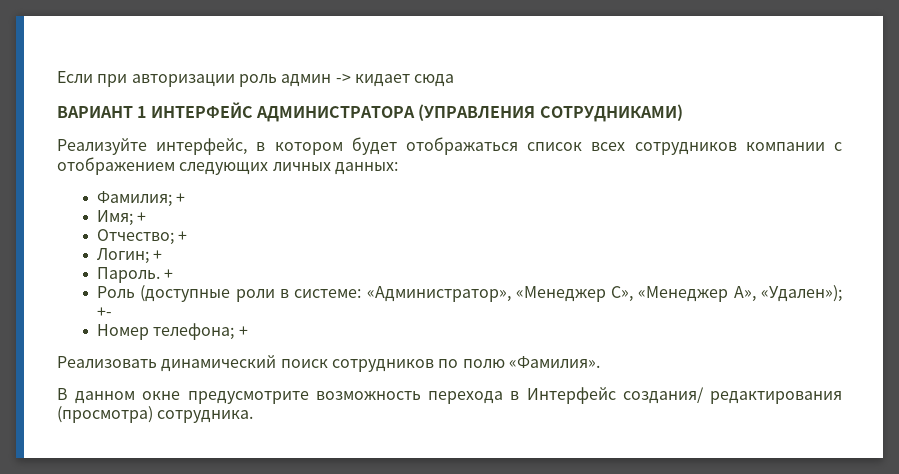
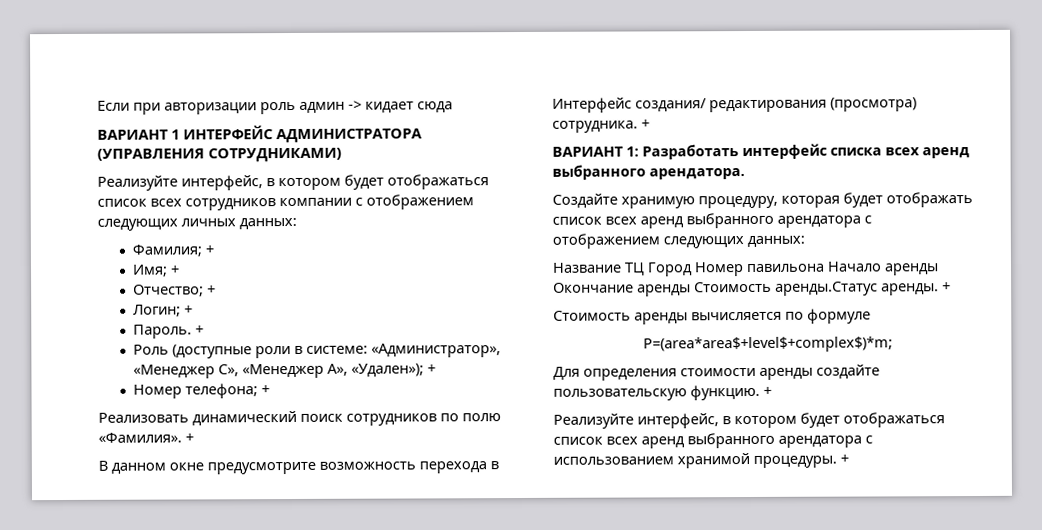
- Роль (доступные роли в системе: «Администратор», «Менеджер С», «Менеджер А», «Удален»); +-
+ Роль (доступные роли в системе: «Администратор», «Менеджер С», «Менеджер А», «Удален»); +
- Реализовать динамический поиск сотрудников по полю «Фамилия».
+ Реализовать динамический поиск сотрудников по полю «Фамилия». +
- В данном окне предусмотрите возможность перехода в Интерфейс создания/ редактирования (просмотра) сотрудника.
+ В данном окне предусмотрите возможность перехода в Интерфейс создания/ редактирования (просмотра) сотрудника. +
+ ВАРИАНТ 1: Разработать интерфейс списка всех аренд выбранного арендатора.
+ Создайте хранимую процедуру, которая будет отображать список всех аренд выбранного арендатора с отображением следующих данных:
+ Название ТЦ Город Номер павильона Начало аренды Окончание аренды Стоимость аренды.Статус аренды. +
+ Стоимость аренды вычисляется по формуле
+ P=(area*area$+level$+complex$)*m;
+ Для определения стоимости аренды создайте пользовательскую функцию. +
+ Реализуйте интерфейс, в котором будет отображаться список всех аренд выбранного арендатора с использованием хранимой процедуры. +

